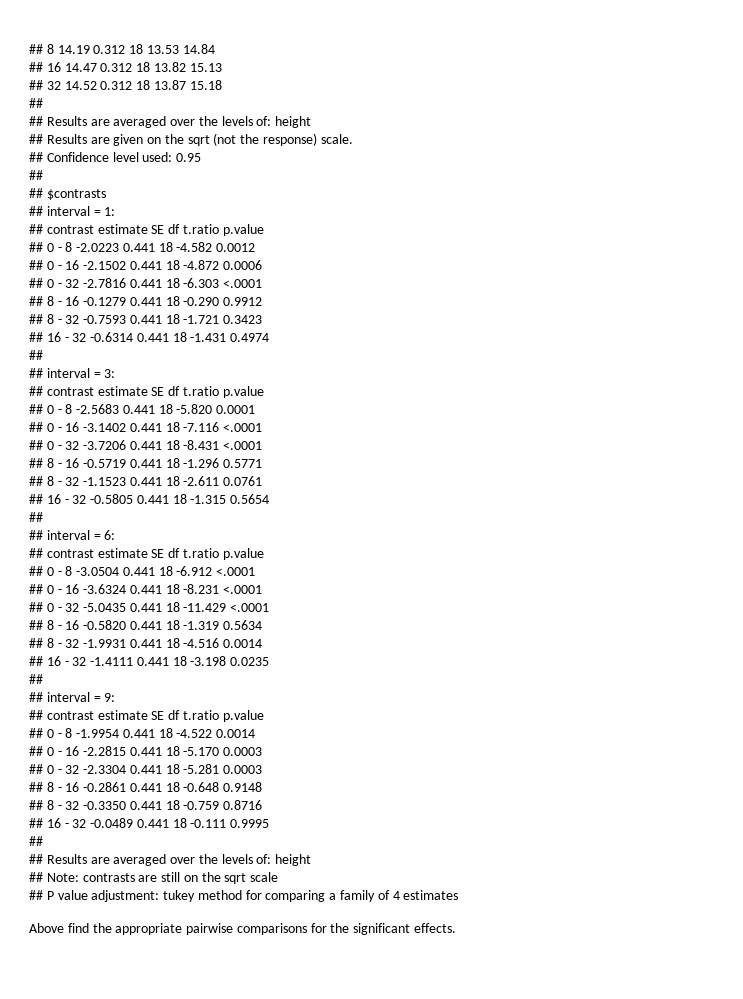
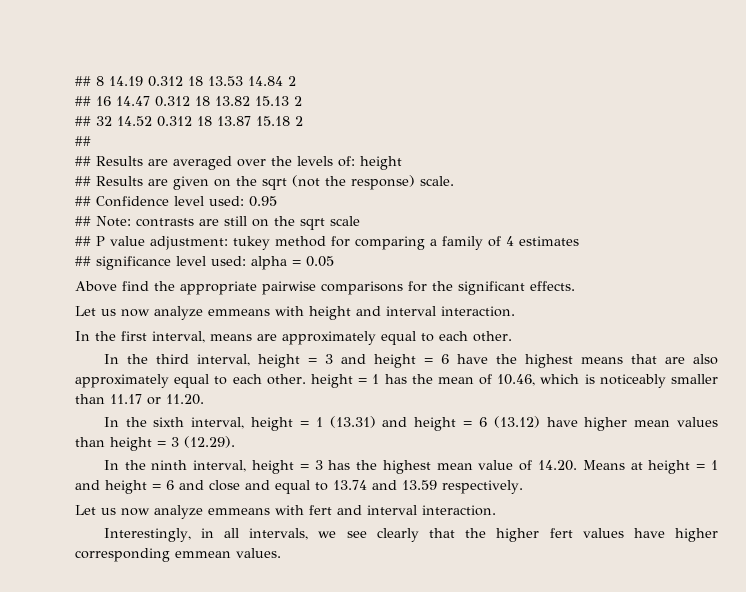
- ## 8 14.19 0.312 18 13.53 14.84
+ ## 8 14.19 0.312 18 13.53 14.84 2
- ## 16 14.47 0.312 18 13.82 15.13
+ ## 16 14.47 0.312 18 13.82 15.13 2
- ## 32 14.52 0.312 18 13.87 15.18
+ ## 32 14.52 0.312 18 13.87 15.18 2
  ## Confidence level used: 0.95
- ##
- ## $contrasts
- ## interval = 1:
- ## contrast estimate SE df t.ratio p.value
- ## 0 - 8 -2.0223 0.441 18 -4.582 0.0012
- ## 0 - 16 -2.1502 0.441 18 -4.872 0.0006
- ## 0 - 32 -2.7816 0.441 18 -6.303 <.0001
- ## 8 - 16 -0.1279 0.441 18 -0.290 0.9912
- ## 8 - 32 -0.7593 0.441 18 -1.721 0.3423
- ## 16 - 32 -0.6314 0.441 18 -1.431 0.4974
- ##
- ## interval = 3:
- ## contrast estimate SE df t.ratio p.value
- ## 0 - 8 -2.5683 0.441 18 -5.820 0.0001
- ## 0 - 16 -3.1402 0.441 18 -7.116 <.0001
- ## 0 - 32 -3.7206 0.441 18 -8.431 <.0001
- ## 8 - 16 -0.5719 0.441 18 -1.296 0.5771
- ## 8 - 32 -1.1523 0.441 18 -2.611 0.0761
- ## 16 - 32 -0.5805 0.441 18 -1.315 0.5654
- ##
- ## interval = 6:
- ## contrast estimate SE df t.ratio p.value
- ## 0 - 8 -3.0504 0.441 18 -6.912 <.0001
- ## 0 - 16 -3.6324 0.441 18 -8.231 <.0001
- ## 0 - 32 -5.0435 0.441 18 -11.429 <.0001
- ## 8 - 16 -0.5820 0.441 18 -1.319 0.5634
- ## 8 - 32 -1.9931 0.441 18 -4.516 0.0014
- ## 16 - 32 -1.4111 0.441 18 -3.198 0.0235
- ##
- ## interval = 9:
- ## contrast estimate SE df t.ratio p.value
- ## 0 - 8 -1.9954 0.441 18 -4.522 0.0014
- ## 0 - 16 -2.2815 0.441 18 -5.170 0.0003
- ## 0 - 32 -2.3304 0.441 18 -5.281 0.0003
- ## 8 - 16 -0.2861 0.441 18 -0.648 0.9148
- ## 8 - 32 -0.3350 0.441 18 -0.759 0.8716
- ## 16 - 32 -0.0489 0.441 18 -0.111 0.9995
- ##
- ## Results are averaged over the levels of: height
+ ## significance level used: alpha = 0.05
+ Let us now analyze emmeans with height and interval interaction.
+ In the first interval, means are approximately equal to each other.
+ In the third interval, height = 3 and height = 6 have the highest means that are also approximately equal to each other. height = 1 has the mean of 10.46, which is noticeably smaller than 11.17 or 11.20.
+ In the sixth interval, height = 1 (13.31) and height = 6 (13.12) have higher mean values than height = 3 (12.29).
+ In the ninth interval, height = 3 has the highest mean value of 14.20. Means at height = 1 and height = 6 and close and equal to 13.74 and 13.59 respectively.
+ Let us now analyze emmeans with fert and interval interaction.
+ Interestingly, in all intervals, we see clearly that the higher fert values have higher corresponding emmean values.

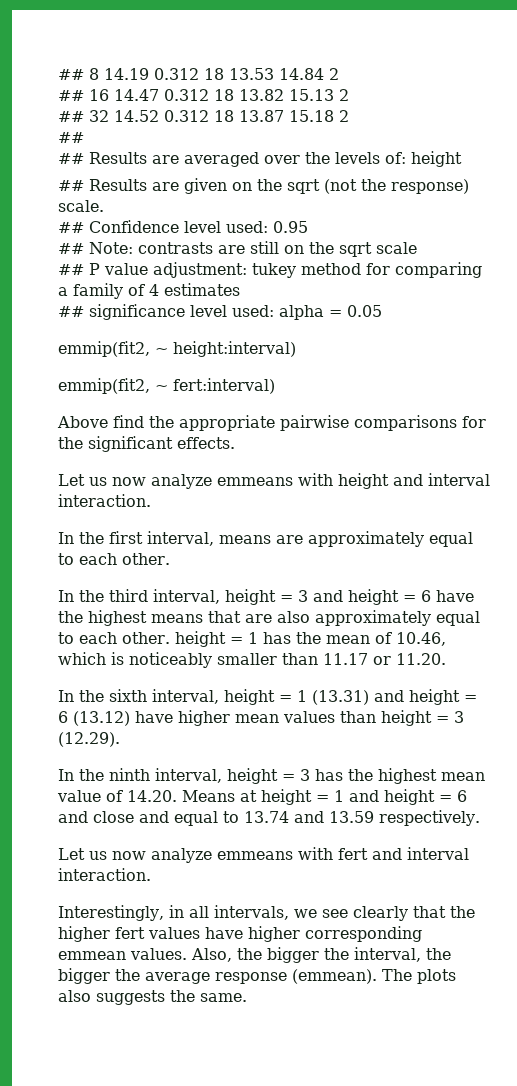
+ emmip(fit2, ~ height:interval)
+ emmip(fit2, ~ fert:interval)
+ Also, the bigger the interval, the bigger the average response (emmean). The plots also suggests the same.

